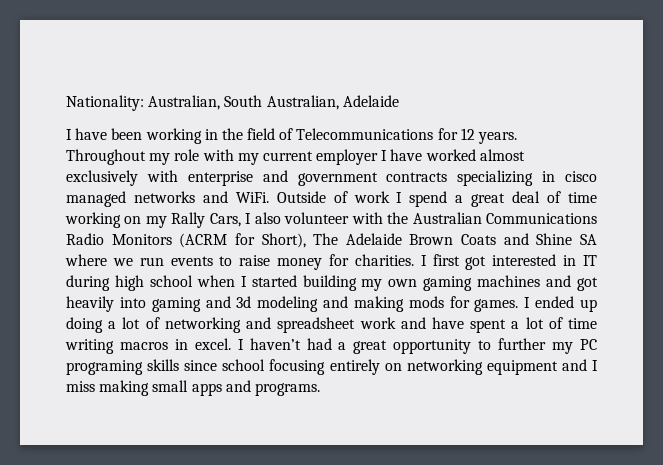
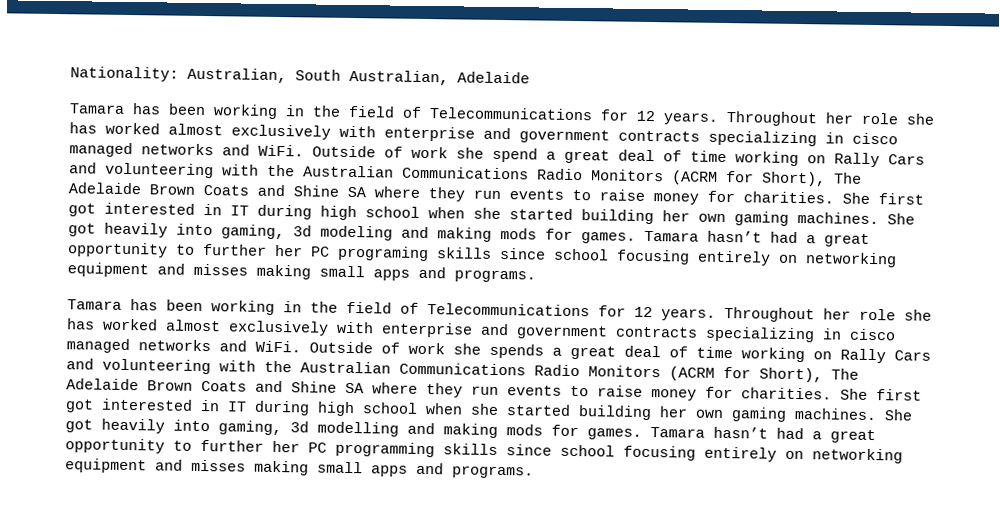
  Nationality: Australian, South Australian, Adelaide
- I have been working in the field of Telecommunications for 12 years. Throughout my role with my current employer I have worked almost exclusively with enterprise and government contracts specializing in cisco managed networks and WiFi.
+ Tamara has been working in the field of Telecommunications for 12 years. Throughout her role she has worked almost exclusively with enterprise and government contracts specializing in cisco managed networks and WiFi.
- Outside of work I spend a great deal of time working on my Rally Cars, I also volunteer with the Australian Communications Radio Monitors (ACRM for Short), The Adelaide Brown Coats and Shine SA where we run events to raise money for charities. I first got interested in IT during high school when I started building my own gaming machines and got heavily into gaming and 3d modeling and making mods for games.
+ Outside of work she spend a great deal of time working on Rally Cars and volunteering with the Australian Communications Radio Monitors (ACRM for Short), The Adelaide Brown Coats and Shine SA where they run events to raise money for charities. She first got interested in IT during high school when she started building her own gaming machines. She got heavily into gaming, 3d modeling and making mods for games.
- I ended up doing a lot of networking and spreadsheet work and have spent a lot of time writing macros in excel. I haven’t had a great opportunity to further my PC programing skills since school focusing entirely on networking equipment and I miss making small apps and programs.
+ Tamara hasn’t had a great opportunity to further her PC programing skills since school focusing entirely on networking equipment and misses making small apps and programs.
+ Tamara has been working in the field of Telecommunications for 12 years. Throughout her role she has worked almost exclusively with enterprise and government contracts specializing in cisco managed networks and WiFi. Outside of work she spends a great deal of time working on Rally Cars and volunteering with the Australian Communications Radio Monitors (ACRM for Short), The Adelaide Brown Coats and Shine SA where they run events to raise money for charities. She first got interested in IT during high school when she started building her own gaming machines. She got heavily into gaming, 3d modelling and making mods for games. Tamara hasn’t had a great opportunity to further her PC programming skills since school focusing entirely on networking equipment and misses making small apps and programs.

